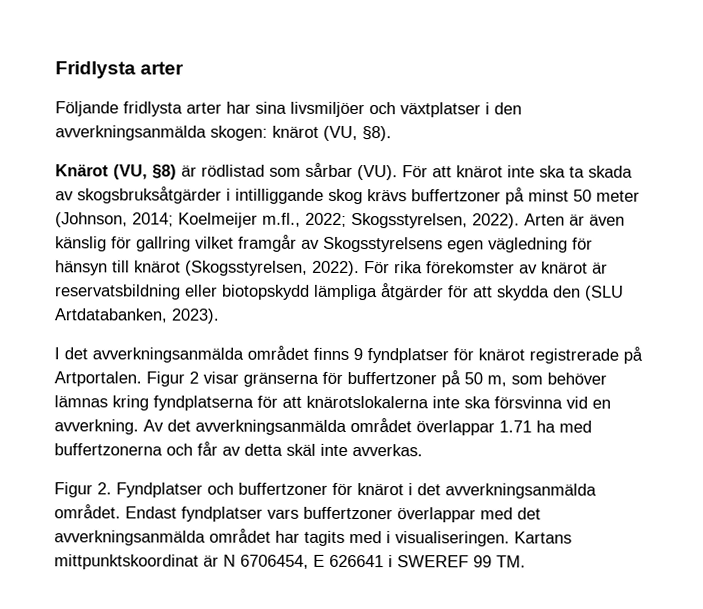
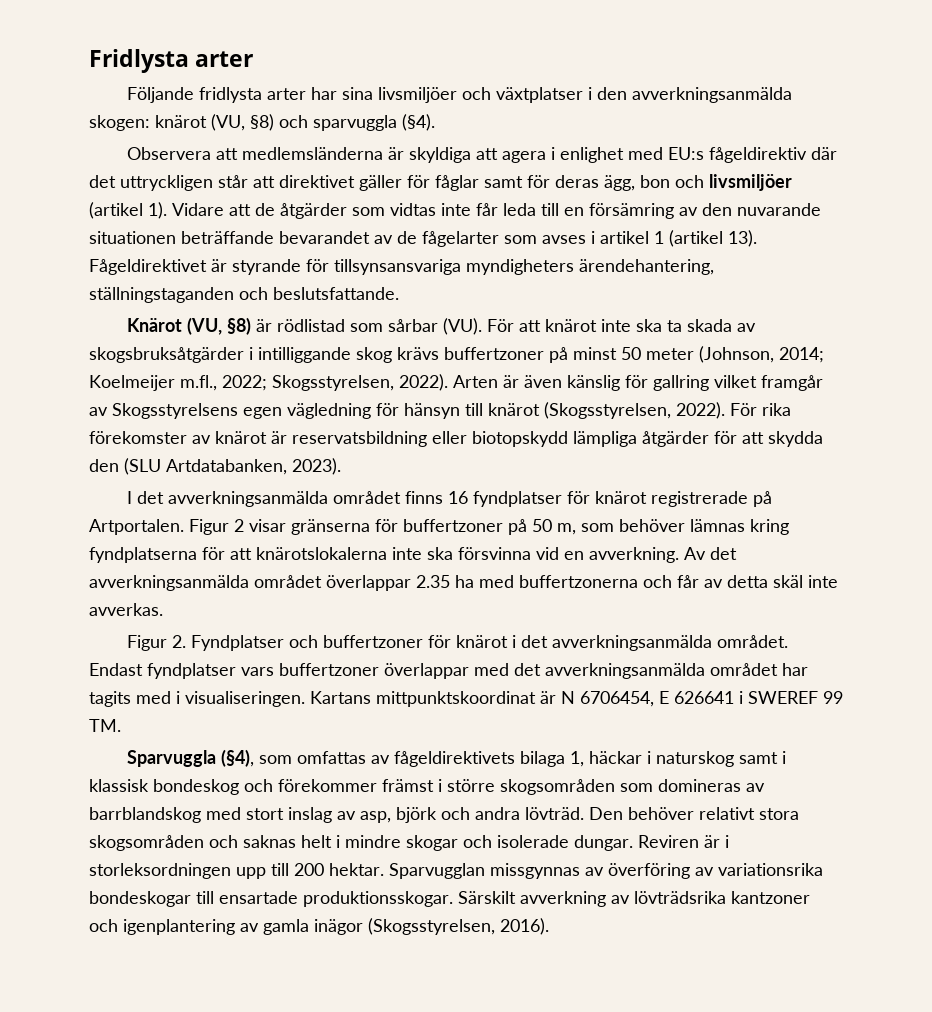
- Följande fridlysta arter har sina livsmiljöer och växtplatser i den avverkningsanmälda skogen: knärot (VU, §8).
+ Följande fridlysta arter har sina livsmiljöer och växtplatser i den avverkningsanmälda skogen: knärot (VU, §8) och sparvuggla (§4).
+ Observera att medlemsländerna är skyldiga att agera i enlighet med EU:s fågeldirektiv där det uttryckligen står att direktivet gäller för fåglar samt för deras ägg, bon och livsmiljöer (artikel 1). Vidare att de åtgärder som vidtas inte får leda till en försämring av den nuvarande situationen beträffande bevarandet av de fågelarter som avses i artikel 1 (artikel 13). Fågeldirektivet är styrande för tillsynsansvariga myndigheters ärendehantering, ställningstaganden och beslutsfattande.
- I det avverkningsanmälda området finns 9 fyndplatser för knärot registrerade på Artportalen.
+ I det avverkningsanmälda området finns 16 fyndplatser för knärot registrerade på Artportalen.
- Av det avverkningsanmälda området överlappar 1.71 ha med buffertzonerna och får av detta skäl inte avverkas.
+ Av det avverkningsanmälda området överlappar 2.35 ha med buffertzonerna och får av detta skäl inte avverkas.
+ Sparvuggla (§4), som omfattas av fågeldirektivets bilaga 1, häckar i naturskog samt i klassisk bondeskog och förekommer främst i större skogsområden som domineras av barrblandskog med stort inslag av asp, björk och andra lövträd. Den behöver relativt stora skogsområden och saknas helt i mindre skogar och isolerade dungar. Reviren är i storleksordningen upp till 200 hektar. Sparvugglan missgynnas av överföring av variationsrika bondeskogar till ensartade produktionsskogar. Särskilt avverkning av lövträdsrika kantzoner och igenplantering av gamla inägor (Skogsstyrelsen, 2016).

